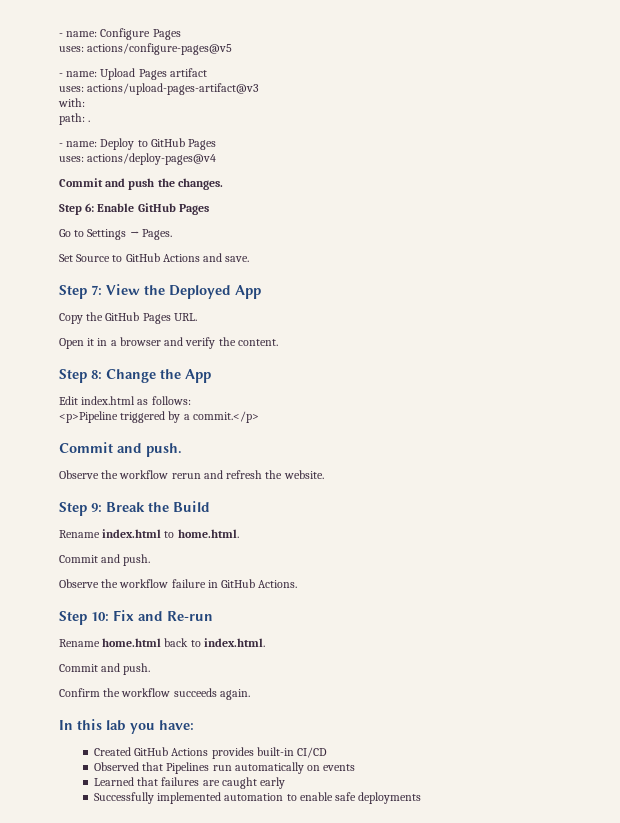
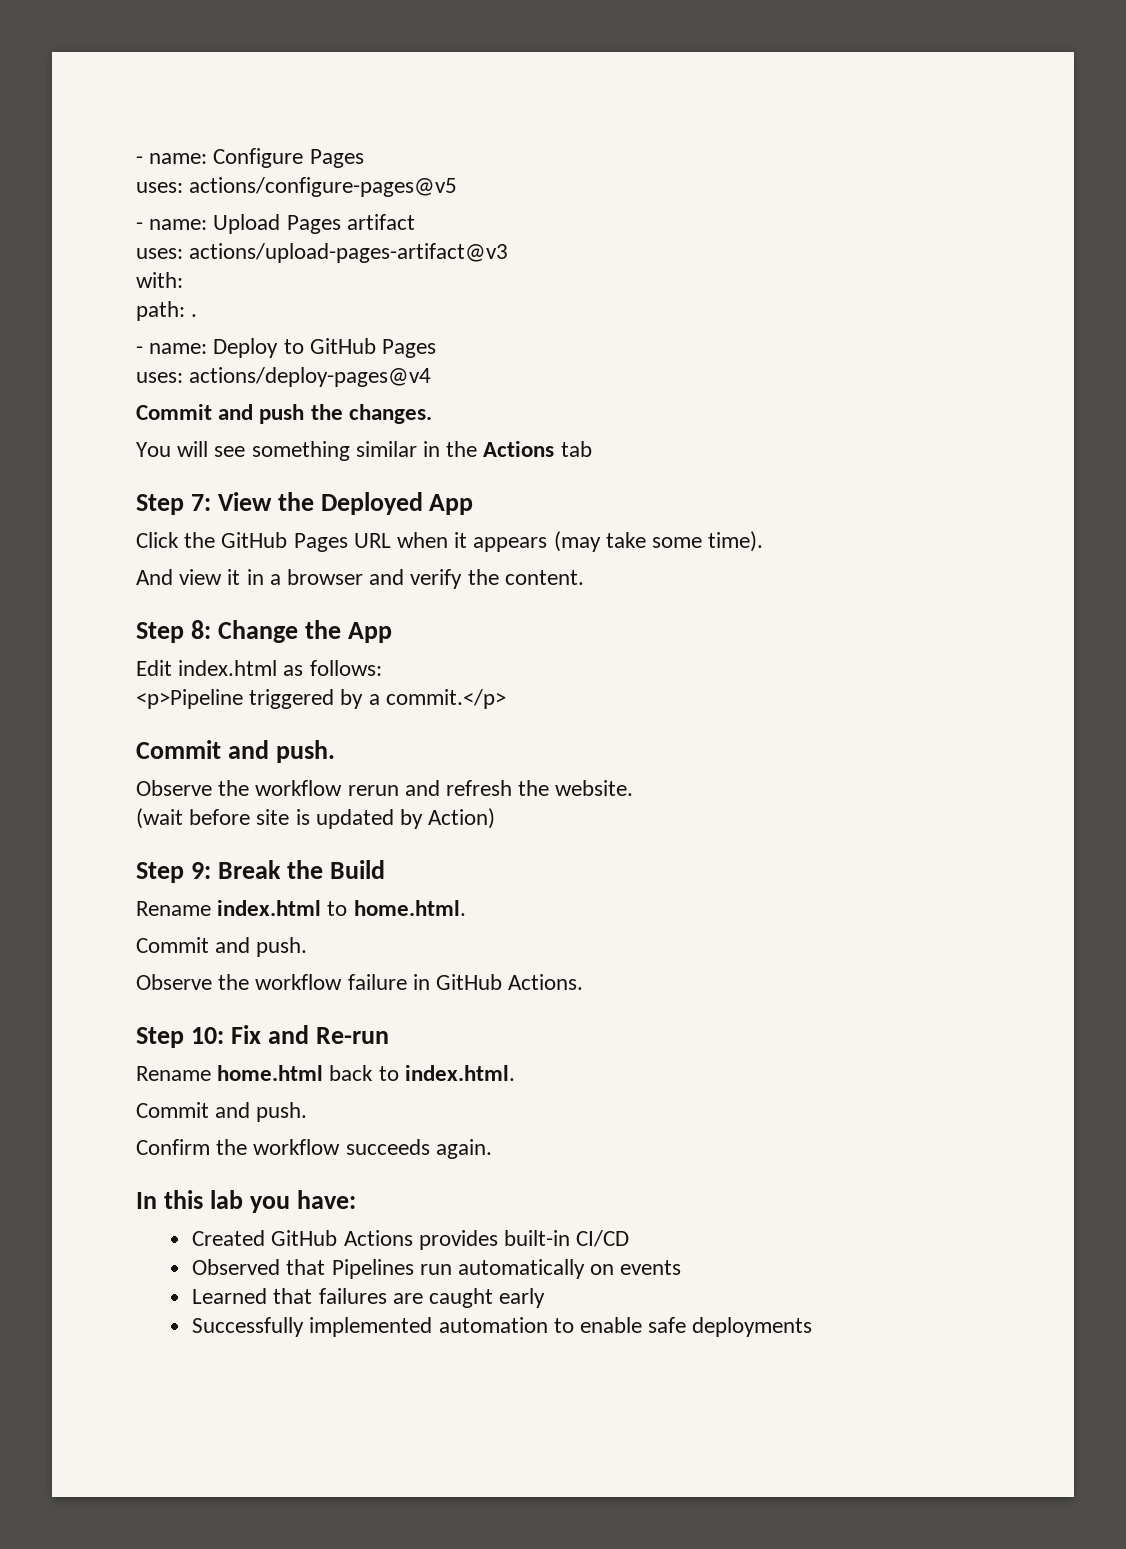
- Step 6: Enable GitHub Pages
- Go to Settings → Pages.
- Set Source to GitHub Actions and save.
+ You will see something similar in the Actions tab
- Copy the GitHub Pages URL.
- Open it in a browser and verify the content.
+ Click the GitHub Pages URL when it appears (may take some time).
+ And view it in a browser and verify the content.
+ (wait before site is updated by Action)

